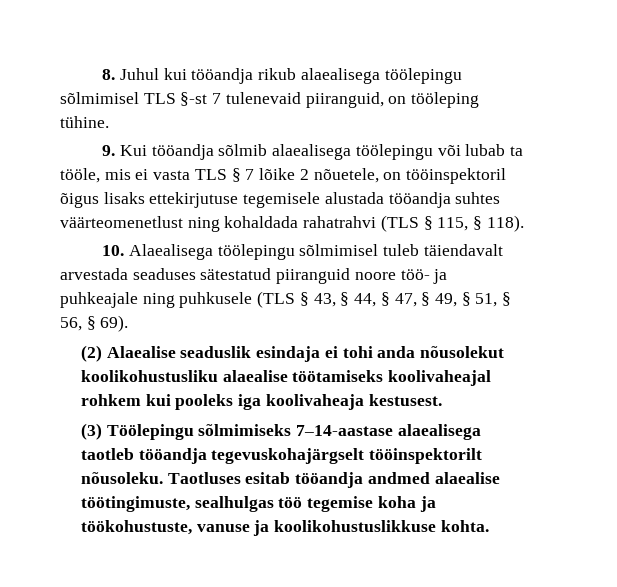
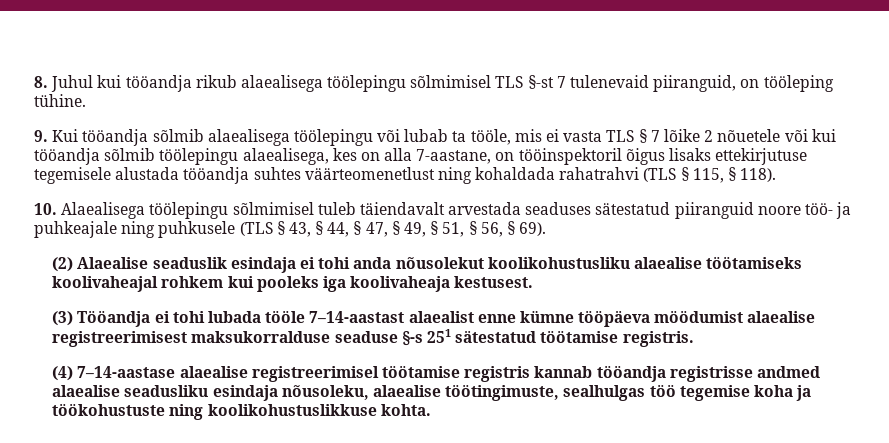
- 9. Kui tööandja sõlmib alaealisega töölepingu või lubab ta tööle, mis ei vasta TLS § 7 lõike 2 nõuetele, on tööinspektoril õigus lisaks ettekirjutuse tegemisele alustada tööandja suhtes väärteomenetlust ning kohaldada rahatrahvi (TLS § 115, § 118).
+ 9. Kui tööandja sõlmib alaealisega töölepingu või lubab ta tööle, mis ei vasta TLS § 7 lõike 2 nõuetele või kui tööandja sõlmib töölepingu alaealisega, kes on alla 7-aastane, on tööinspektoril õigus lisaks ettekirjutuse tegemisele alustada tööandja suhtes väärteomenetlust ning kohaldada rahatrahvi (TLS § 115, § 118).
- (3) Töölepingu sõlmimiseks 7–14-aastase alaealisega taotleb tööandja tegevuskohajärgselt tööinspektorilt nõusoleku. Taotluses esitab tööandja andmed alaealise töötingimuste, sealhulgas töö tegemise koha ja töökohustuste, vanuse ja koolikohustuslikkuse kohta.
+ (3) Tööandja ei tohi lubada tööle 7–14-aastast alaealist enne kümne tööpäeva möödumist alaealise registreerimisest maksukorralduse seaduse §-s 251 sätestatud töötamise registris.
+ (4) 7–14-aastase alaealise registreerimisel töötamise registris kannab tööandja registrisse andmed alaealise seadusliku esindaja nõusoleku, alaealise töötingimuste, sealhulgas töö tegemise koha ja töökohustuste ning koolikohustuslikkuse kohta.

